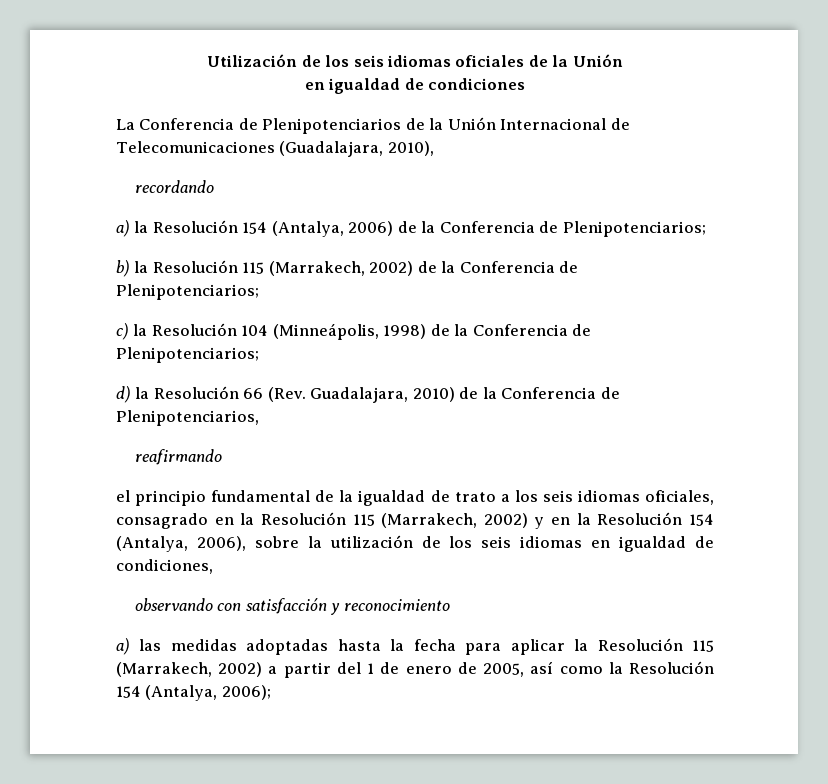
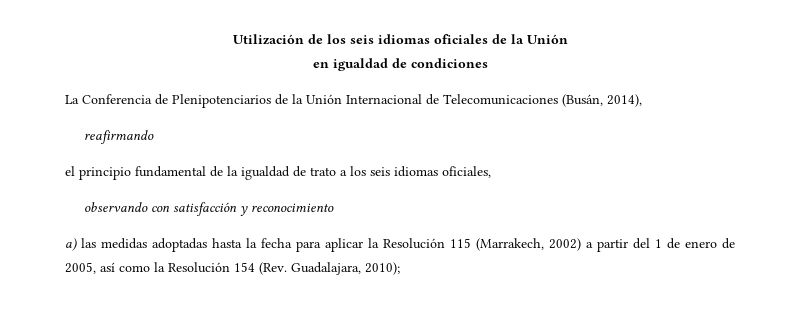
- La Conferencia de Plenipotenciarios de la Unión Internacional de Telecomunicaciones (Guadalajara, 2010),
- recordando
- a) la Resolución 154 (Antalya, 2006) de la Conferencia de Plenipotenciarios;
- b) la Resolución 115 (Marrakech, 2002) de la Conferencia de Plenipotenciarios;
- c) la Resolución 104 (Minneápolis, 1998) de la Conferencia de Plenipotenciarios;
- d) la Resolución 66 (Rev. Guadalajara, 2010) de la Conferencia de Plenipotenciarios,
+ La Conferencia de Plenipotenciarios de la Unión Internacional de Telecomunicaciones (Busán, 2014),
- el principio fundamental de la igualdad de trato a los seis idiomas oficiales, consagrado en la Resolución 115 (Marrakech, 2002) y en la Resolución 154 (Antalya, 2006), sobre la utilización de los seis idiomas en igualdad de condiciones,
+ el principio fundamental de la igualdad de trato a los seis idiomas oficiales,
- a) las medidas adoptadas hasta la fecha para aplicar la Resolución 115 (Marrakech, 2002) a partir del 1 de enero de 2005, así como la Resolución 154 (Antalya, 2006);
+ a) las medidas adoptadas hasta la fecha para aplicar la Resolución 115 (Marrakech, 2002) a partir del 1 de enero de 2005, así como la Resolución 154 (Rev. Guadalajara, 2010);

